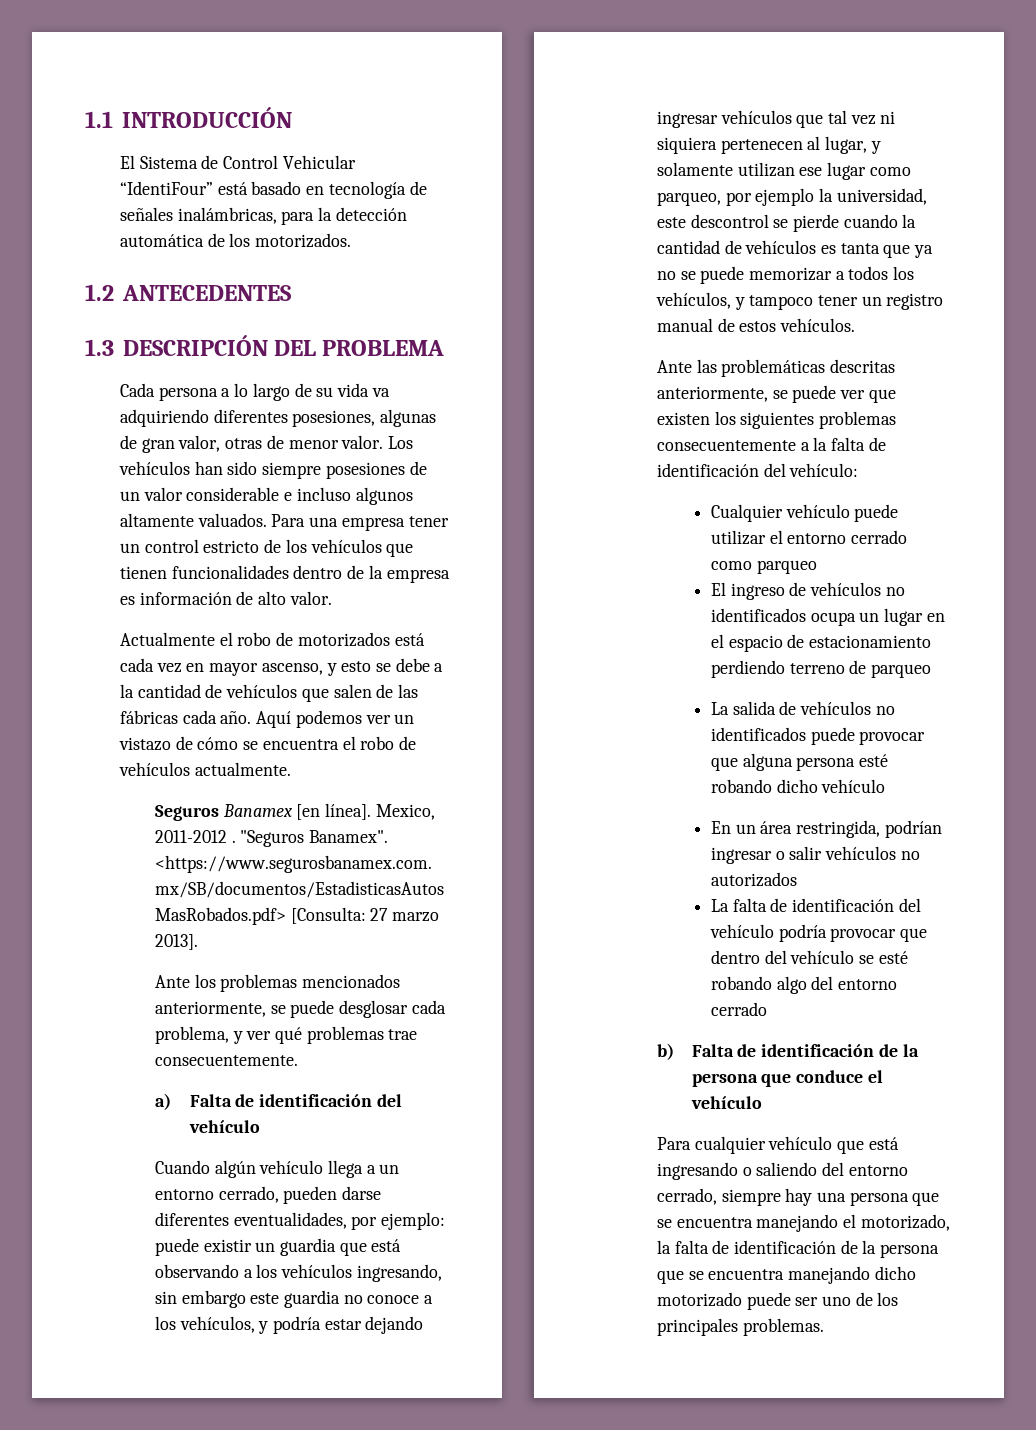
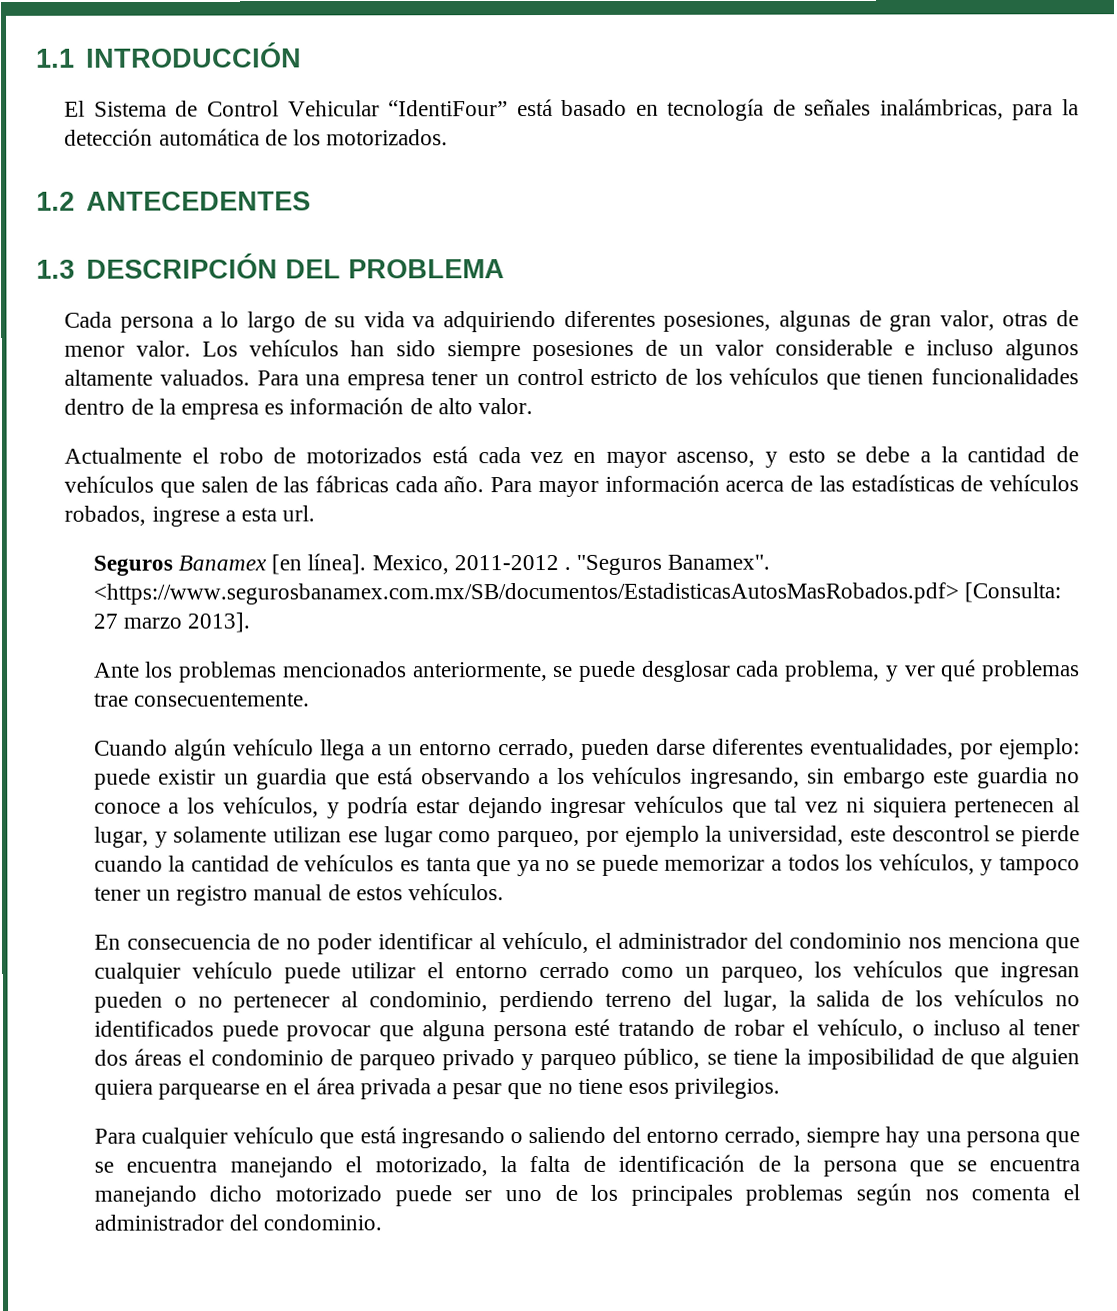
- Aquí podemos ver un vistazo de cómo se encuentra el robo de vehículos actualmente.
+ Para mayor información acerca de las estadísticas de vehículos robados, ingrese a esta url.
- a) Falta de identificación del vehículo
- Ante las problemáticas descritas anteriormente, se puede ver que existen los siguientes problemas consecuentemente a la falta de identificación del vehículo:
- Cualquier vehículo puede utilizar el entorno cerrado como parqueo
- El ingreso de vehículos no identificados ocupa un lugar en el espacio de estacionamiento perdiendo terreno de parqueo
- La salida de vehículos no identificados puede provocar que alguna persona esté robando dicho vehículo
- En un área restringida, podrían ingresar o salir vehículos no autorizados
- La falta de identificación del vehículo podría provocar que dentro del vehículo se esté robando algo del entorno cerrado
- b) Falta de identificación de la persona que conduce el vehículo
+ En consecuencia de no poder identificar al vehículo, el administrador del condominio nos menciona que cualquier vehículo puede utilizar el entorno cerrado como un parqueo, los vehículos que ingresan pueden o no pertenecer al condominio, perdiendo terreno del lugar, la salida de los vehículos no identificados puede provocar que alguna persona esté tratando de robar el vehículo, o incluso al tener dos áreas el condominio de parqueo privado y parqueo público, se tiene la imposibilidad de que alguien quiera parquearse en el área privada a pesar que no tiene esos privilegios.
- Para cualquier vehículo que está ingresando o saliendo del entorno cerrado, siempre hay una persona que se encuentra manejando el motorizado, la falta de identificación de la persona que se encuentra manejando dicho motorizado puede ser uno de los principales problemas.
+ Para cualquier vehículo que está ingresando o saliendo del entorno cerrado, siempre hay una persona que se encuentra manejando el motorizado, la falta de identificación de la persona que se encuentra manejando dicho motorizado puede ser uno de los principales problemas según nos comenta el administrador del condominio.

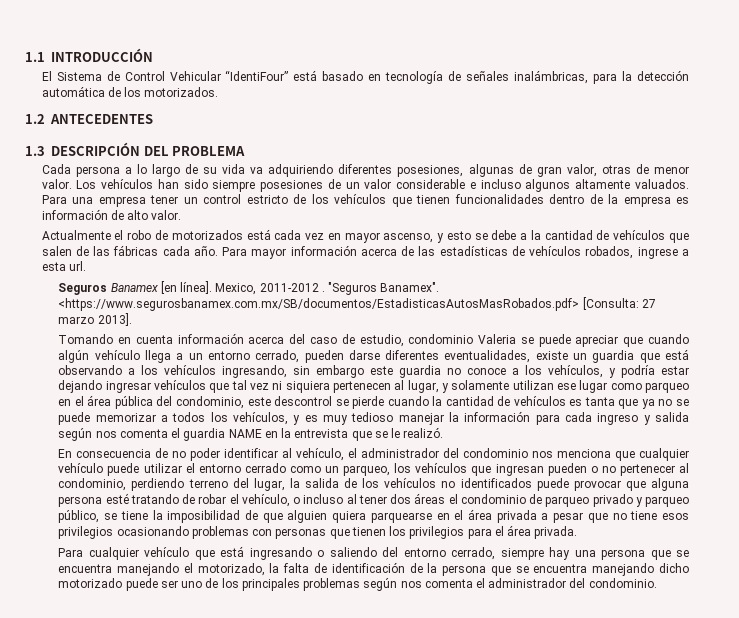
- Ante los problemas mencionados anteriormente, se puede desglosar cada problema, y ver qué problemas trae consecuentemente.
- Cuando algún vehículo llega a un entorno cerrado, pueden darse diferentes eventualidades, por ejemplo: puede existir un guardia que está observando a los vehículos ingresando, sin embargo este guardia no conoce a los vehículos, y podría estar dejando ingresar vehículos que tal vez ni siquiera pertenecen al lugar, y solamente utilizan ese lugar como parqueo, por ejemplo la universidad, este descontrol se pierde cuando la cantidad de vehículos es tanta que ya no se puede memorizar a todos los vehículos, y tampoco tener un registro manual de estos vehículos.
+ Tomando en cuenta información acerca del caso de estudio, condominio Valeria se puede apreciar que cuando algún vehículo llega a un entorno cerrado, pueden darse diferentes eventualidades, existe un guardia que está observando a los vehículos ingresando, sin embargo este guardia no conoce a los vehículos, y podría estar dejando ingresar vehículos que tal vez ni siquiera pertenecen al lugar, y solamente utilizan ese lugar como parqueo en el área pública del condominio, este descontrol se pierde cuando la cantidad de vehículos es tanta que ya no se puede memorizar a todos los vehículos, y es muy tedioso manejar la información para cada ingreso y salida según nos comenta el guardia NAME en la entrevista que se le realizó.
- En consecuencia de no poder identificar al vehículo, el administrador del condominio nos menciona que cualquier vehículo puede utilizar el entorno cerrado como un parqueo, los vehículos que ingresan pueden o no pertenecer al condominio, perdiendo terreno del lugar, la salida de los vehículos no identificados puede provocar que alguna persona esté tratando de robar el vehículo, o incluso al tener dos áreas el condominio de parqueo privado y parqueo público, se tiene la imposibilidad de que alguien quiera parquearse en el área privada a pesar que no tiene esos privilegios.
+ En consecuencia de no poder identificar al vehículo, el administrador del condominio nos menciona que cualquier vehículo puede utilizar el entorno cerrado como un parqueo, los vehículos que ingresan pueden o no pertenecer al condominio, perdiendo terreno del lugar, la salida de los vehículos no identificados puede provocar que alguna persona esté tratando de robar el vehículo, o incluso al tener dos áreas el condominio de parqueo privado y parqueo público, se tiene la imposibilidad de que alguien quiera parquearse en el área privada a pesar que no tiene esos privilegios ocasionando problemas con personas que tienen los privilegios para el área privada.

